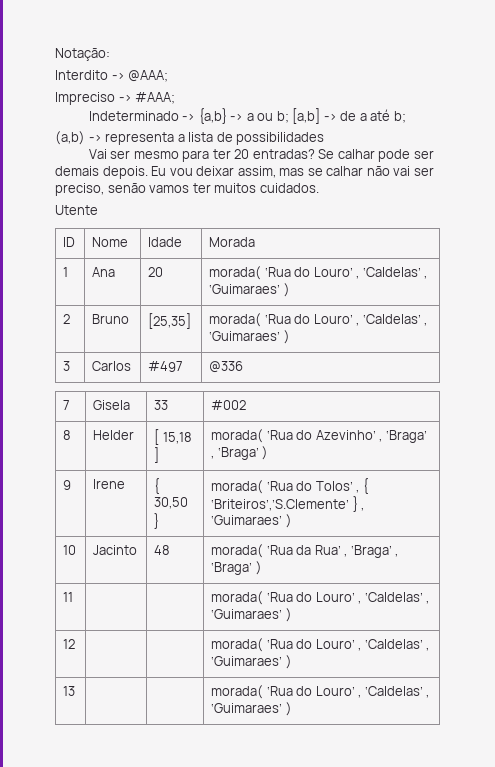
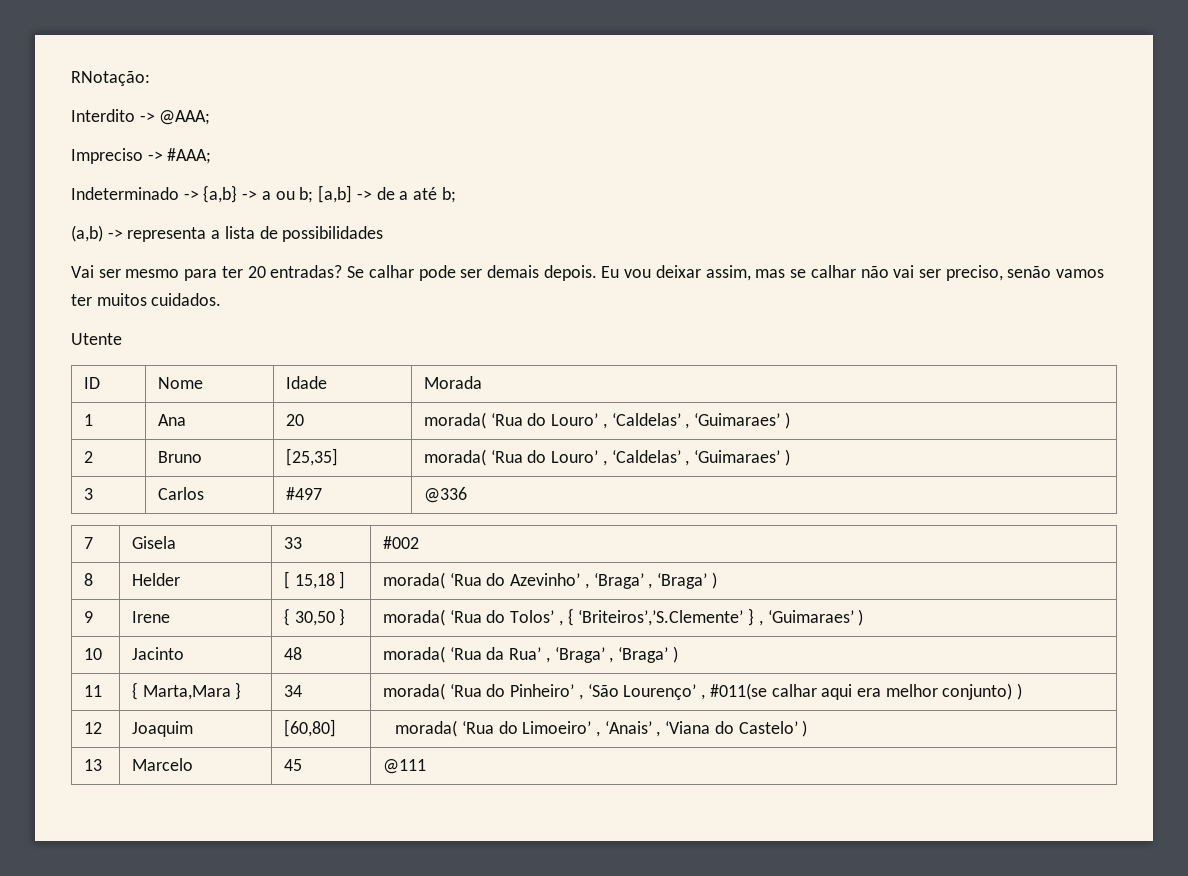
- Notação:
+ RNotação:
- 11 | | | morada( ‘Rua do Louro’ , ‘Caldelas’ , ‘Guimaraes’ )
+ 11 | { Marta,Mara } | 34 | morada( ‘Rua do Pinheiro’ , ‘São Lourenço’ , #011(se calhar aqui era melhor conjunto) )
- 12 | | | morada( ‘Rua do Louro’ , ‘Caldelas’ , ‘Guimaraes’ )
- 13 | | | morada( ‘Rua do Louro’ , ‘Caldelas’ , ‘Guimaraes’ )
+ 12 | Joaquim | [60,80] | morada( ‘Rua do Limoeiro’ , ‘Anais’ , ‘Viana do Castelo’ )
+ 13 | Marcelo | 45 | @111

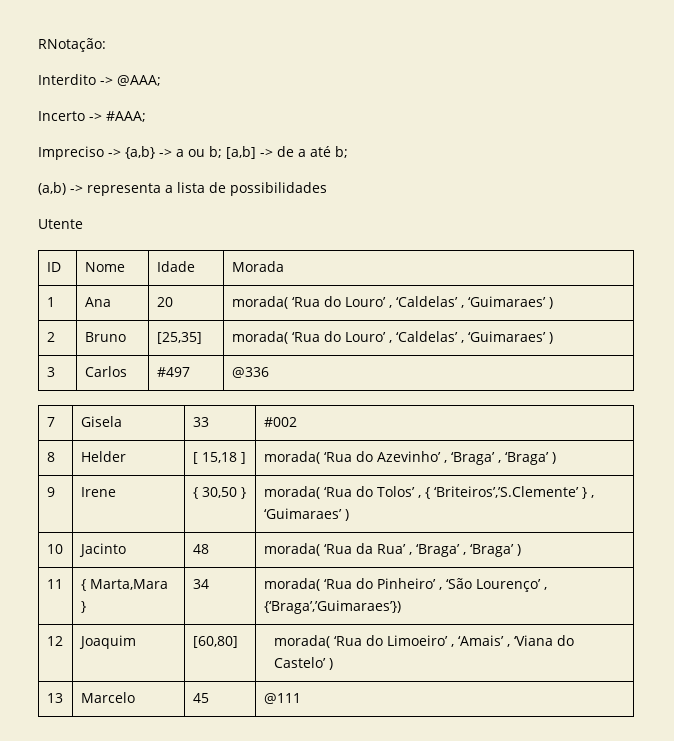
- Impreciso -> #AAA;
+ Incerto -> #AAA;
- Indeterminado -> {a,b} -> a ou b; [a,b] -> de a até b;
+ Impreciso -> {a,b} -> a ou b; [a,b] -> de a até b;
- Vai ser mesmo para ter 20 entradas? Se calhar pode ser demais depois. Eu vou deixar assim, mas se calhar não vai ser preciso, senão vamos ter muitos cuidados.
- 11 | { Marta,Mara } | 34 | morada( ‘Rua do Pinheiro’ , ‘São Lourenço’ , #011(se calhar aqui era melhor conjunto) )
+ 11 | { Marta,Mara } | 34 | morada( ‘Rua do Pinheiro’ , ‘São Lourenço’ , {‘Braga’,’Guimaraes’})
- 12 | Joaquim | [60,80] | morada( ‘Rua do Limoeiro’ , ‘Anais’ , ‘Viana do Castelo’ )
+ 12 | Joaquim | [60,80] | morada( ‘Rua do Limoeiro’ , ‘Amais’ , ‘Viana do Castelo’ )

